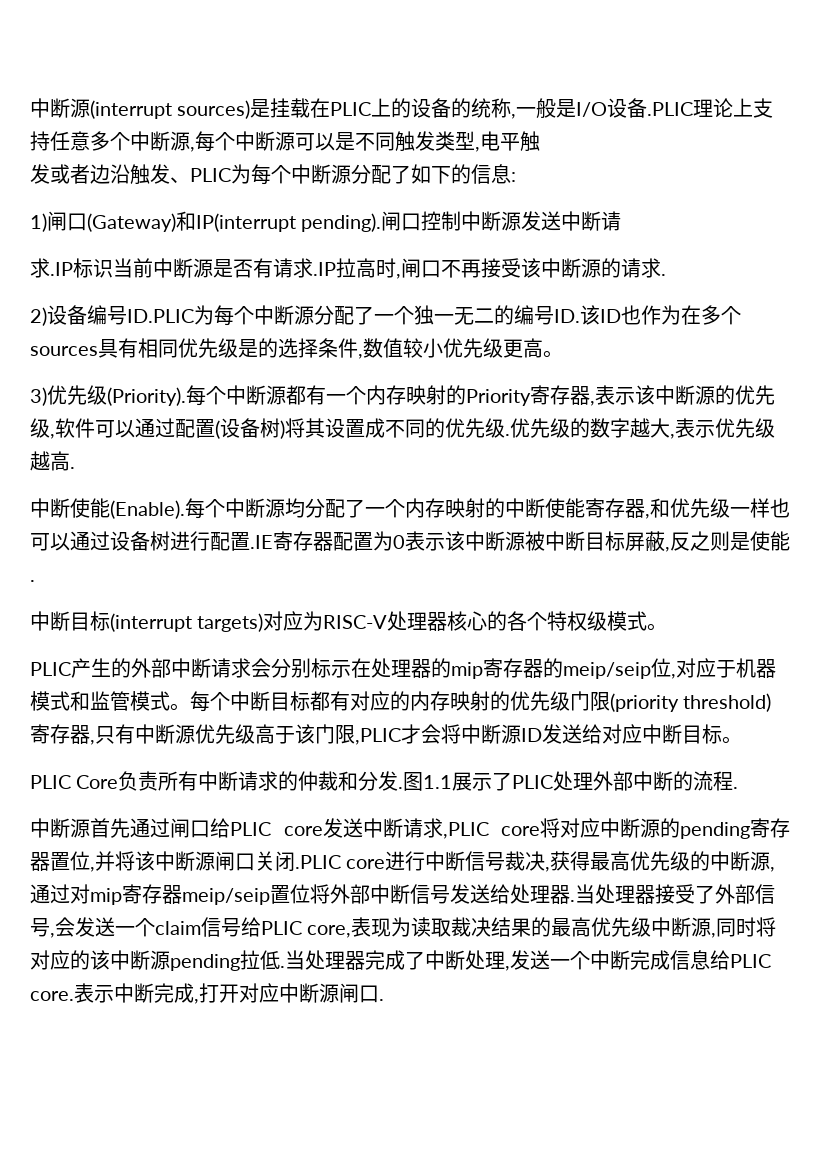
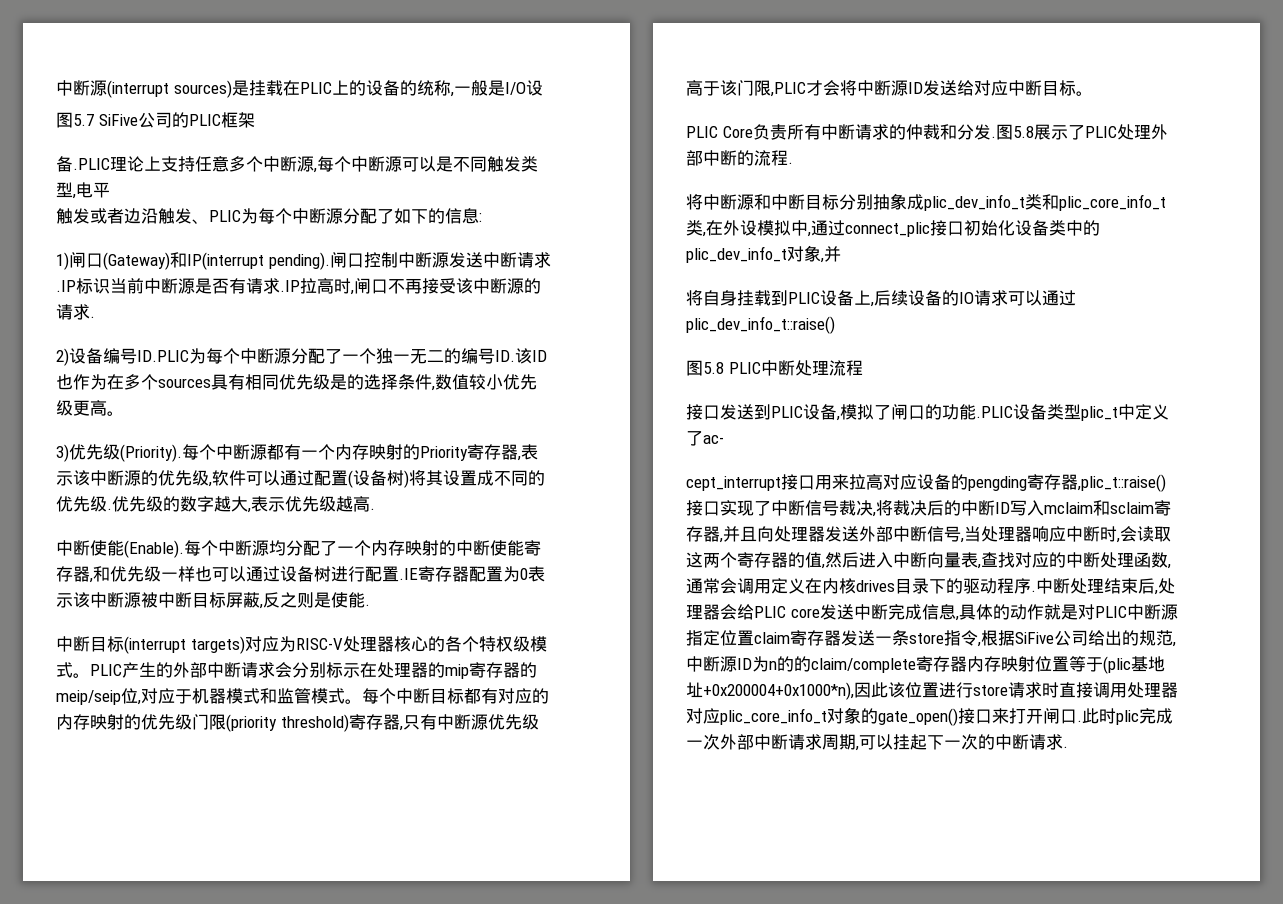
- 中断源(interrupt sources)是挂载在PLIC上的设备的统称,一般是I/O设备.PLIC理论上支持任意多个中断源,每个中断源可以是不同触发类型,电平触
- 发或者边沿触发、PLIC为每个中断源分配了如下的信息:
+ 中断源(interrupt sources)是挂载在PLIC上的设备的统称,一般是I/O设
+ 图5.7 SiFive公司的PLIC框架
+ 备.PLIC理论上支持任意多个中断源,每个中断源可以是不同触发类型,电平
+ 触发或者边沿触发、PLIC为每个中断源分配了如下的信息:
- 闸口控制中断源发送中断请
- 求.IP标识当前中断源是否有请求.IP拉高时,闸口不再接受该中断源的请求.
+ 闸口控制中断源发送中断请求.IP标识当前中断源是否有请求.IP拉高时,闸口不再接受该中断源的请求.
- 中断目标(interrupt targets)对应为RISC-V处理器核心的各个特权级模式。
- PLIC产生的外部中断请求会分别标示在处理器的mip寄存器的meip/seip位,对应于机器模式和监管模式。
+ 中断目标(interrupt targets)对应为RISC-V处理器核心的各个特权级模式。PLIC产生的外部中断请求会分别标示在处理器的mip寄存器的meip/seip位,对应于机器模式和监管模式。
- 图1.1展示了PLIC处理外部中断的流程.
+ 图5.8展示了PLIC处理外部中断的流程.
- 中断源首先通过闸口给PLIC core发送中断请求,PLIC core将对应中断源的pending寄存器置位,并将该中断源闸口关闭.PLIC core进行中断信号裁决,获得最高优先级的中断源,通过对mip寄存器meip/seip置位将外部中断信号发送给处理器.当处理器接受了外部信号,会发送一个claim信号给PLIC core,表现为读取裁决结果的最高优先级中断源,同时将对应的该中断源pending拉低.当处理器完成了中断处理,发送一个中断完成信息给PLIC core.表示中断完成,打开对应中断源闸口.
+ 将中断源和中断目标分别抽象成plic_dev_info_t类和plic_core_info_t类,在外设模拟中,通过connect_plic接口初始化设备类中的plic_dev_info_t对象,并
+ 将自身挂载到PLIC设备上,后续设备的IO请求可以通过plic_dev_info_t::raise()
+ 图5.8 PLIC中断处理流程
+ 接口发送到PLIC设备,模拟了闸口的功能.PLIC设备类型plic_t中定义了ac-
+ cept_interrupt接口用来拉高对应设备的pengding寄存器,plic_t::raise()接口实现了中断信号裁决,将裁决后的中断ID写入mclaim和sclaim寄存器,并且向处理器发送外部中断信号,当处理器响应中断时,会读取这两个寄存器的值,然后进入中断向量表,查找对应的中断处理函数,通常会调用定义在内核drives目录下的驱动程序.中断处理结束后,处理器会给PLIC core发送中断完成信息,具体的动作就是对PLIC中断源指定位置claim寄存器发送一条store指令,根据SiFive公司给出的规范,中断源ID为n的的claim/complete寄存器内存映射位置等于(plic基地址+0x200004+0x1000*n),因此该位置进行store请求时直接调用处理器对应plic_core_info_t对象的gate_open()接口来打开闸口.此时plic完成一次外部中断请求周期,可以挂起下一次的中断请求.

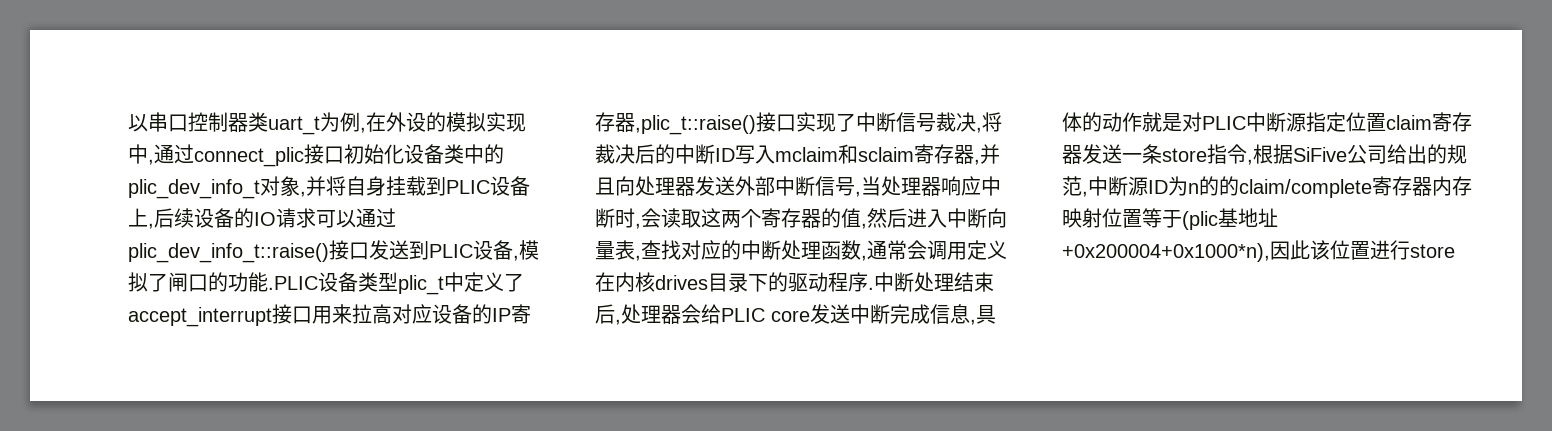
- 中断源(interrupt sources)是挂载在PLIC上的设备的统称,一般是I/O设
- 图5.7 SiFive公司的PLIC框架
- 备.PLIC理论上支持任意多个中断源,每个中断源可以是不同触发类型,电平
- 触发或者边沿触发、PLIC为每个中断源分配了如下的信息:
- 1)闸口(Gateway)和IP(interrupt pending).闸口控制中断源发送中断请求.IP标识当前中断源是否有请求.IP拉高时,闸口不再接受该中断源的请求.
- 2)设备编号ID.PLIC为每个中断源分配了一个独一无二的编号ID.该ID也作为在多个sources具有相同优先级是的选择条件,数值较小优先级更高。
- 3)优先级(Priority).每个中断源都有一个内存映射的Priority寄存器,表示该中断源的优先级,软件可以通过配置(设备树)将其设置成不同的优先级.优先级的数字越大,表示优先级越高.
- 中断使能(Enable).每个中断源均分配了一个内存映射的中断使能寄存器,和优先级一样也可以通过设备树进行配置.IE寄存器配置为0表示该中断源被中断目标屏蔽,反之则是使能.
- 中断目标(interrupt targets)对应为RISC-V处理器核心的各个特权级模式。PLIC产生的外部中断请求会分别标示在处理器的mip寄存器的meip/seip位,对应于机器模式和监管模式。每个中断目标都有对应的内存映射的优先级门限(priority threshold)寄存器,只有中断源优先级高于该门限,PLIC才会将中断源ID发送给对应中断目标。
- PLIC Core负责所有中断请求的仲裁和分发.图5.8展示了PLIC处理外部中断的流程.
- 将中断源和中断目标分别抽象成plic_dev_info_t类和plic_core_info_t类,在外设模拟中,通过connect_plic接口初始化设备类中的plic_dev_info_t对象,并
- 将自身挂载到PLIC设备上,后续设备的IO请求可以通过plic_dev_info_t::raise()
- 图5.8 PLIC中断处理流程
- 接口发送到PLIC设备,模拟了闸口的功能.PLIC设备类型plic_t中定义了ac-
- cept_interrupt接口用来拉高对应设备的pengding寄存器,plic_t::raise()接口实现了中断信号裁决,将裁决后的中断ID写入mclaim和sclaim寄存器,并且向处理器发送外部中断信号,当处理器响应中断时,会读取这两个寄存器的值,然后进入中断向量表,查找对应的中断处理函数,通常会调用定义在内核drives目录下的驱动程序.
+ 以串口控制器类uart_t为例,在外设的模拟实现中,通过connect_plic接口初始化设备类中的plic_dev_info_t对象,并将自身挂载到PLIC设备上,后续设备的IO请求可以通过plic_dev_info_t::raise()接口发送到PLIC设备,模拟了闸口的功能.PLIC设备类型plic_t中定义了accept_interrupt接口用来拉高对应设备的IP寄存器,plic_t::raise()接口实现了中断信号裁决,将裁决后的中断ID写入mclaim和sclaim寄存器,并且向处理器发送外部中断信号,当处理器响应中断时,会读取这两个寄存器的值,然后进入中断向量表,查找对应的中断处理函数,通常会调用定义在内核drives目录下的驱动程序.
- 中断处理结束后,处理器会给PLIC core发送中断完成信息,具体的动作就是对PLIC中断源指定位置claim寄存器发送一条store指令,根据SiFive公司给出的规范,中断源ID为n的的claim/complete寄存器内存映射位置等于(plic基地址+0x200004+0x1000*n),因此该位置进行store请求时直接调用处理器对应plic_core_info_t对象的gate_open()接口来打开闸口.此时plic完成一次外部中断请求周期,可以挂起下一次的中断请求.
+ 中断处理结束后,处理器会给PLIC core发送中断完成信息,具体的动作就是对PLIC中断源指定位置claim寄存器发送一条store指令,根据SiFive公司给出的规范,中断源ID为n的的claim/complete寄存器内存映射位置等于(plic基地址+0x200004+0x1000*n),因此该位置进行store

